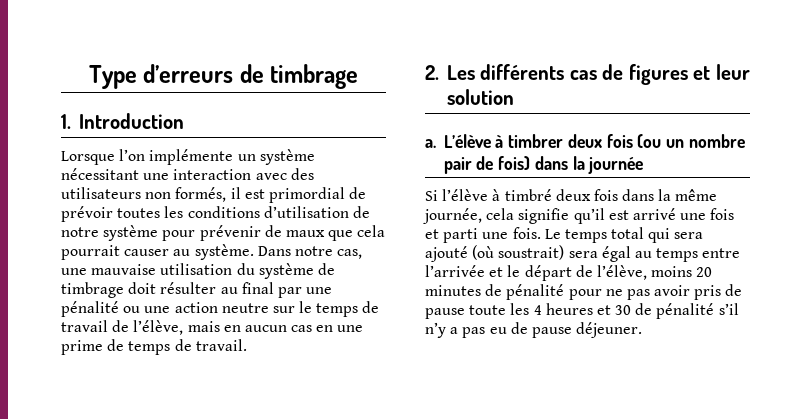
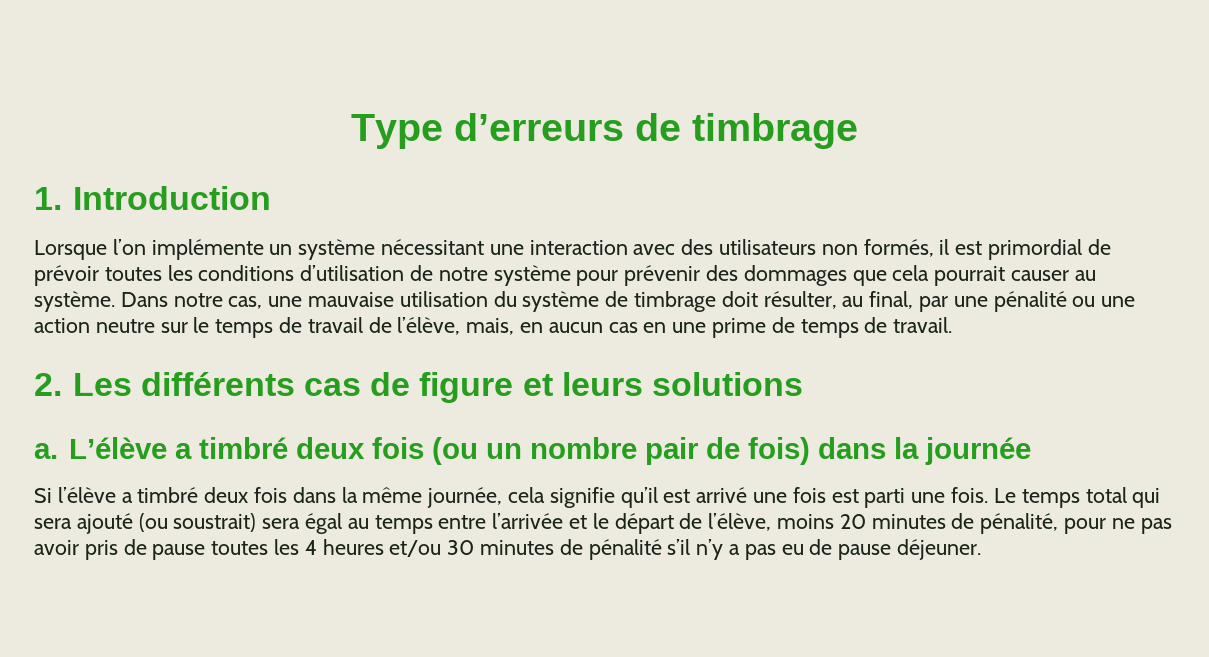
- Lorsque l’on implémente un système nécessitant une interaction avec des utilisateurs non formés, il est primordial de prévoir toutes les conditions d’utilisation de notre système pour prévenir de maux que cela pourrait causer au système.
+ Lorsque l’on implémente un système nécessitant une interaction avec des utilisateurs non formés, il est primordial de prévoir toutes les conditions d’utilisation de notre système pour prévenir des dommages que cela pourrait causer au système.
- Dans notre cas, une mauvaise utilisation du système de timbrage doit résulter au final par une pénalité ou une action neutre sur le temps de travail de l’élève, mais en aucun cas en une prime de temps de travail.
+ Dans notre cas, une mauvaise utilisation du système de timbrage doit résulter, au final, par une pénalité ou une action neutre sur le temps de travail de l’élève, mais, en aucun cas en une prime de temps de travail.
- 2. Les différents cas de figures et leur solution
+ 2. Les différents cas de figure et leurs solutions
- L’élève à timbrer deux fois (ou un nombre pair de fois) dans la journée
+ L’élève a timbré deux fois (ou un nombre pair de fois) dans la journée
- Si l’élève à timbré deux fois dans la même journée, cela signifie qu’il est arrivé une fois et parti une fois.
+ Si l’élève a timbré deux fois dans la même journée, cela signifie qu’il est arrivé une fois est parti une fois.
- Le temps total qui sera ajouté (où soustrait) sera égal au temps entre l’arrivée et le départ de l’élève, moins 20 minutes de pénalité pour ne pas avoir pris de pause toute les 4 heures et 30 de pénalité s’il n’y a pas eu de pause déjeuner.
+ Le temps total qui sera ajouté (ou soustrait) sera égal au temps entre l’arrivée et le départ de l’élève, moins 20 minutes de pénalité, pour ne pas avoir pris de pause toutes les 4 heures et/ou 30 minutes de pénalité s’il n’y a pas eu de pause déjeuner.

